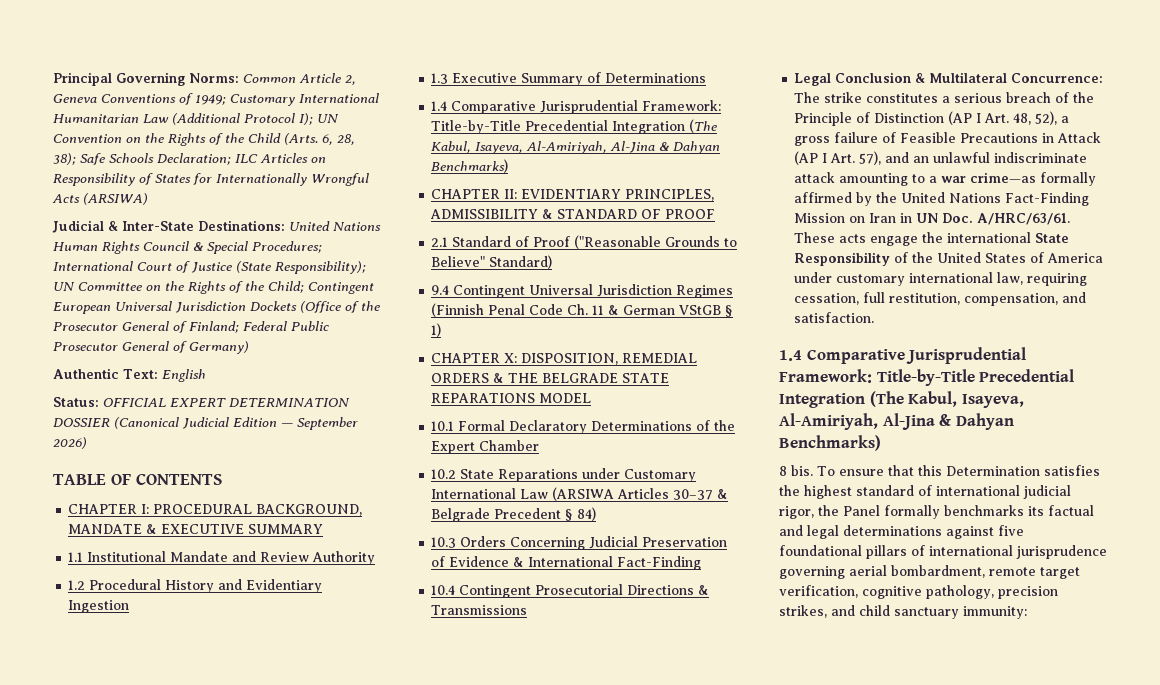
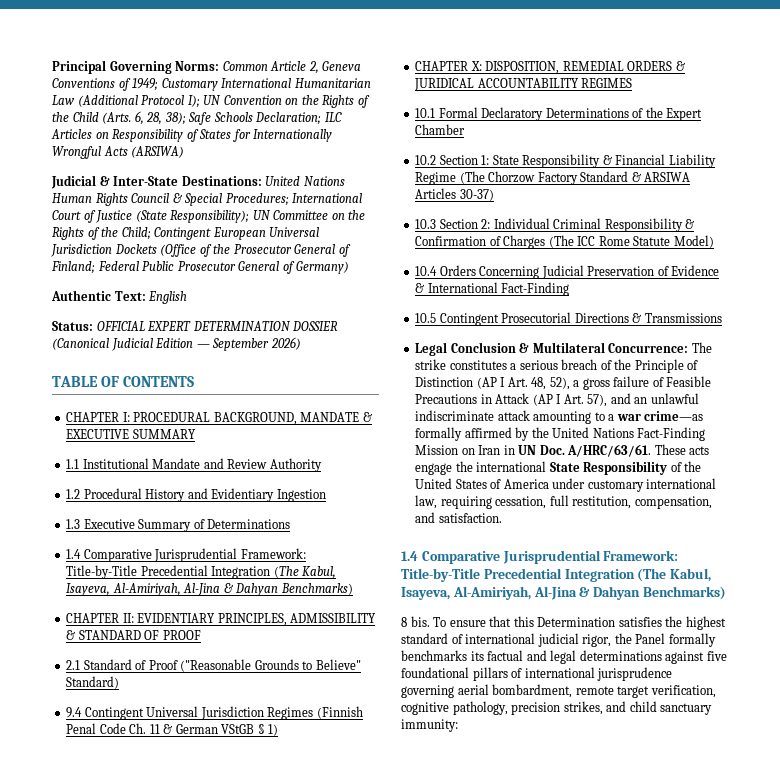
- CHAPTER X: DISPOSITION, REMEDIAL ORDERS & THE BELGRADE STATE REPARATIONS MODEL
+ CHAPTER X: DISPOSITION, REMEDIAL ORDERS & JURIDICAL ACCOUNTABILITY REGIMES
- 10.2 State Reparations under Customary International Law (ARSIWA Articles 30–37 & Belgrade Precedent § 84)
- 10.3 Orders Concerning Judicial Preservation of Evidence & International Fact-Finding
+ 10.2 Section 1: State Responsibility & Financial Liability Regime (The Chorzow Factory Standard & ARSIWA Articles 30-37)
+ 10.3 Section 2: Individual Criminal Responsibility & Confirmation of Charges (The ICC Rome Statute Model)
+ 10.4 Orders Concerning Judicial Preservation of Evidence & International Fact-Finding
- 10.4 Contingent Prosecutorial Directions & Transmissions
+ 10.5 Contingent Prosecutorial Directions & Transmissions

